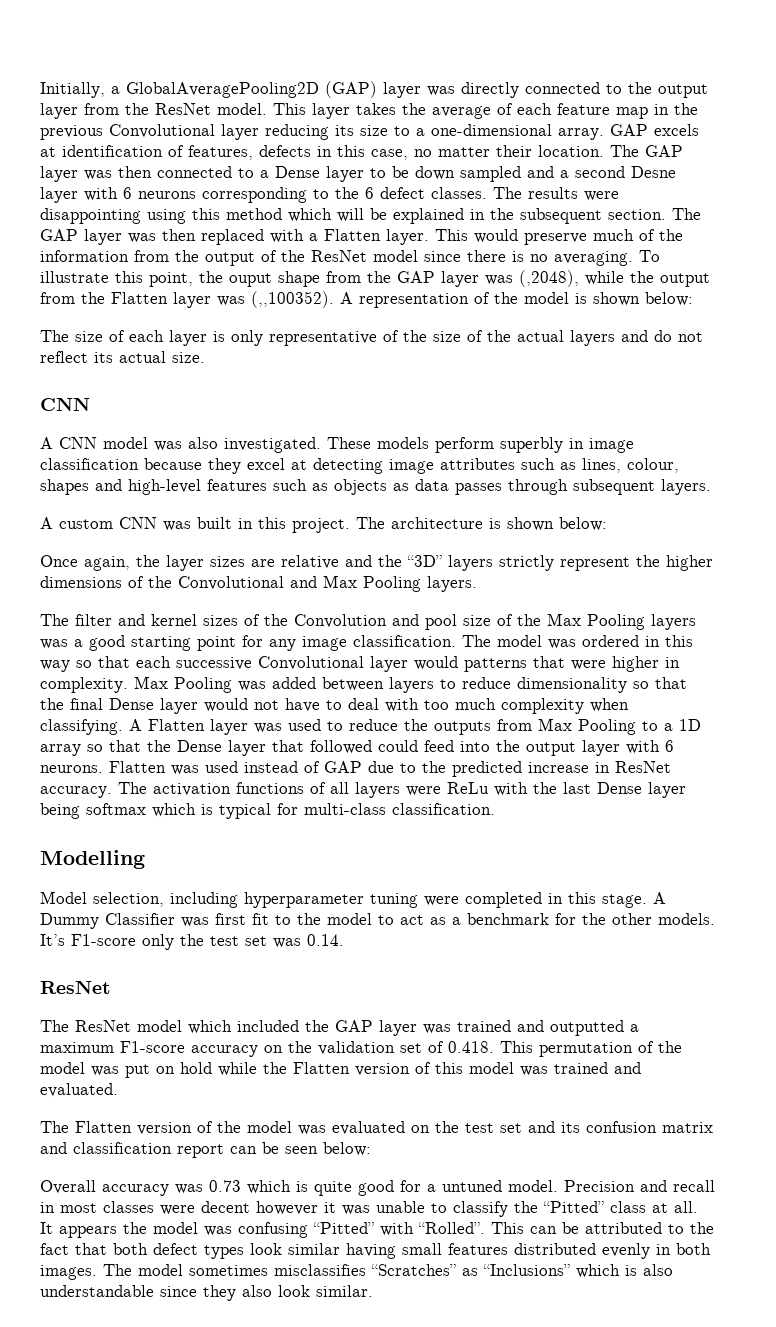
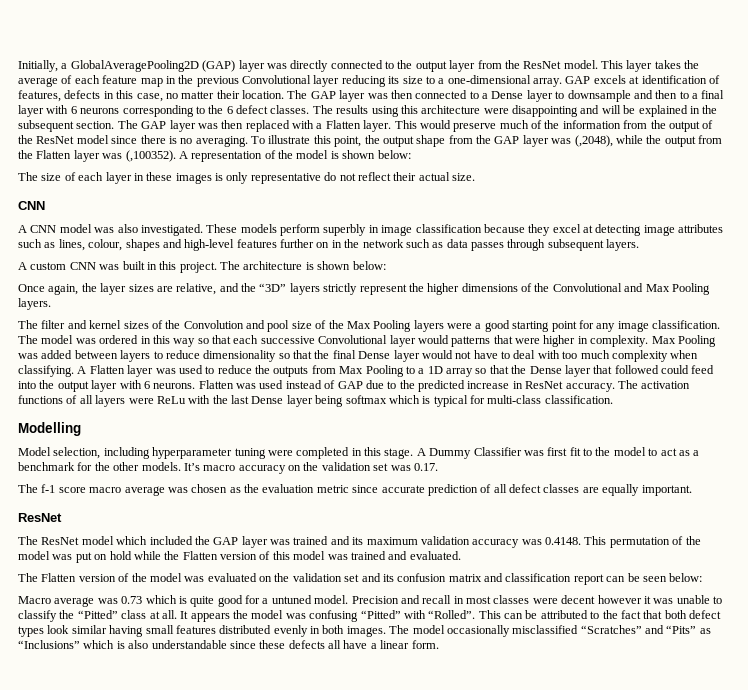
- The GAP layer was then connected to a Dense layer to be down sampled and a second Desne layer with 6 neurons corresponding to the 6 defect classes.
+ The GAP layer was then connected to a Dense layer to downsample and then to a final layer with 6 neurons corresponding to the 6 defect classes.
- The results were disappointing using this method which will be explained in the subsequent section.
+ The results using this architecture were disappointing and will be explained in the subsequent section.
- To illustrate this point, the ouput shape from the GAP layer was (,2048), while the output from the Flatten layer was (,,100352).
+ To illustrate this point, the output shape from the GAP layer was (,2048), while the output from the Flatten layer was (,100352).
- The size of each layer is only representative of the size of the actual layers and do not reflect its actual size.
+ The size of each layer in these images is only representative do not reflect their actual size.
- These models perform superbly in image classification because they excel at detecting image attributes such as lines, colour, shapes and high-level features such as objects as data passes through subsequent layers.
+ These models perform superbly in image classification because they excel at detecting image attributes such as lines, colour, shapes and high-level features further on in the network such as data passes through subsequent layers.
- Once again, the layer sizes are relative and the “3D” layers strictly represent the higher dimensions of the Convolutional and Max Pooling layers.
+ Once again, the layer sizes are relative, and the “3D” layers strictly represent the higher dimensions of the Convolutional and Max Pooling layers.
- The filter and kernel sizes of the Convolution and pool size of the Max Pooling layers was a good starting point for any image classification.
+ The filter and kernel sizes of the Convolution and pool size of the Max Pooling layers were a good starting point for any image classification.
- It’s F1-score only the test set was 0.14.
+ It’s macro accuracy on the validation set was 0.17.
+ The f-1 score macro average was chosen as the evaluation metric since accurate prediction of all defect classes are equally important.
- The ResNet model which included the GAP layer was trained and outputted a maximum F1-score accuracy on the validation set of 0.418. This permutation of the model was put on hold while the Flatten version of this model was trained and evaluated.
+ The ResNet model which included the GAP layer was trained and its maximum validation accuracy was 0.4148. This permutation of the model was put on hold while the Flatten version of this model was trained and evaluated.
- The Flatten version of the model was evaluated on the test set and its confusion matrix and classification report can be seen below:
+ The Flatten version of the model was evaluated on the validation set and its confusion matrix and classification report can be seen below:
- Overall accuracy was 0.73 which is quite good for a untuned model.
+ Macro average was 0.73 which is quite good for a untuned model.
- The model sometimes misclassifies “Scratches” as “Inclusions” which is also understandable since they also look similar.
+ The model occasionally misclassified “Scratches” and “Pits” as “Inclusions” which is also understandable since these defects all have a linear form.

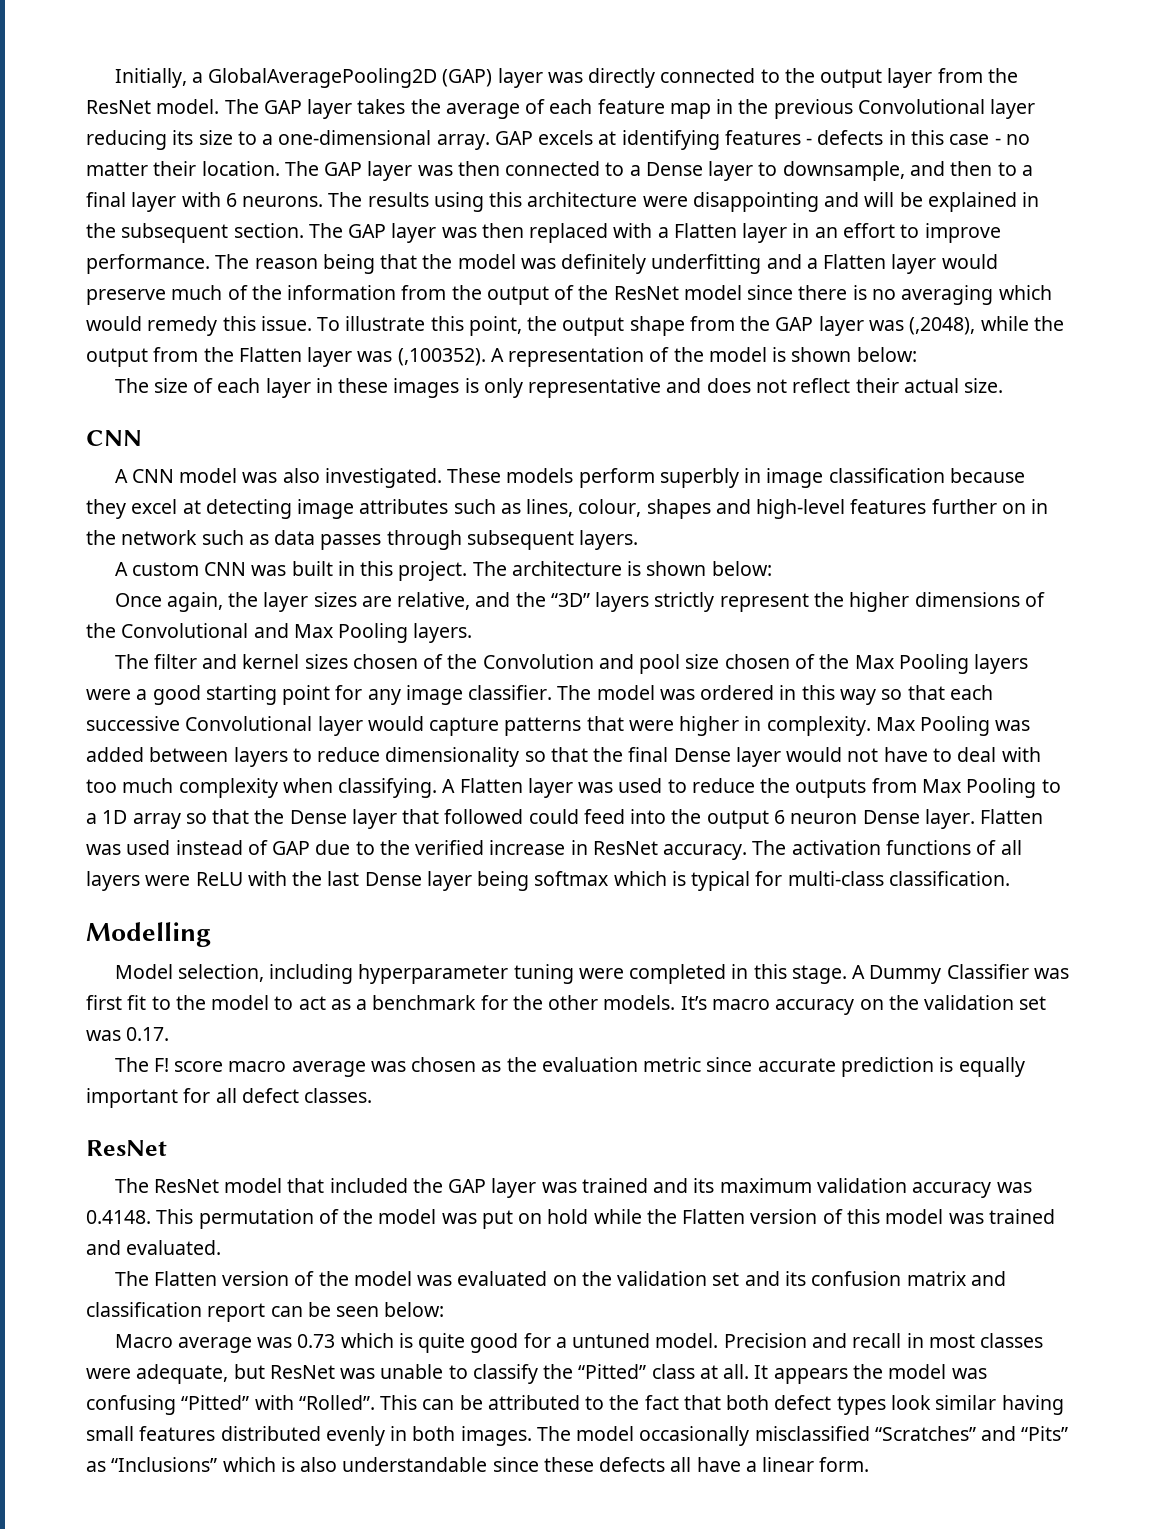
- This layer takes the average of each feature map in the previous Convolutional layer reducing its size to a one-dimensional array.
+ The GAP layer takes the average of each feature map in the previous Convolutional layer reducing its size to a one-dimensional array.
- GAP excels at identification of features, defects in this case, no matter their location.
+ GAP excels at identifying features - defects in this case - no matter their location.
- The GAP layer was then connected to a Dense layer to downsample and then to a final layer with 6 neurons corresponding to the 6 defect classes.
+ The GAP layer was then connected to a Dense layer to downsample, and then to a final layer with 6 neurons.
- The GAP layer was then replaced with a Flatten layer. This would preserve much of the information from the output of the ResNet model since there is no averaging.
+ The GAP layer was then replaced with a Flatten layer in an effort to improve performance. The reason being that the model was definitely underfitting and a Flatten layer would preserve much of the information from the output of the ResNet model since there is no averaging which would remedy this issue.
- The size of each layer in these images is only representative do not reflect their actual size.
+ The size of each layer in these images is only representative and does not reflect their actual size.
- The filter and kernel sizes of the Convolution and pool size of the Max Pooling layers were a good starting point for any image classification.
+ The filter and kernel sizes chosen of the Convolution and pool size chosen of the Max Pooling layers were a good starting point for any image classifier.
- The model was ordered in this way so that each successive Convolutional layer would patterns that were higher in complexity.
+ The model was ordered in this way so that each successive Convolutional layer would capture patterns that were higher in complexity.
- A Flatten layer was used to reduce the outputs from Max Pooling to a 1D array so that the Dense layer that followed could feed into the output layer with 6 neurons.
+ A Flatten layer was used to reduce the outputs from Max Pooling to a 1D array so that the Dense layer that followed could feed into the output 6 neuron Dense layer.
- Flatten was used instead of GAP due to the predicted increase in ResNet accuracy.
+ Flatten was used instead of GAP due to the verified increase in ResNet accuracy.
- The activation functions of all layers were ReLu with the last Dense layer being softmax which is typical for multi-class classification.
+ The activation functions of all layers were ReLU with the last Dense layer being softmax which is typical for multi-class classification.
- The f-1 score macro average was chosen as the evaluation metric since accurate prediction of all defect classes are equally important.
+ The F! score macro average was chosen as the evaluation metric since accurate prediction is equally important for all defect classes.
- The ResNet model which included the GAP layer was trained and its maximum validation accuracy was 0.4148. This permutation of the model was put on hold while the Flatten version of this model was trained and evaluated.
+ The ResNet model that included the GAP layer was trained and its maximum validation accuracy was 0.4148. This permutation of the model was put on hold while the Flatten version of this model was trained and evaluated.
- Precision and recall in most classes were decent however it was unable to classify the “Pitted” class at all.
+ Precision and recall in most classes were adequate, but ResNet was unable to classify the “Pitted” class at all.

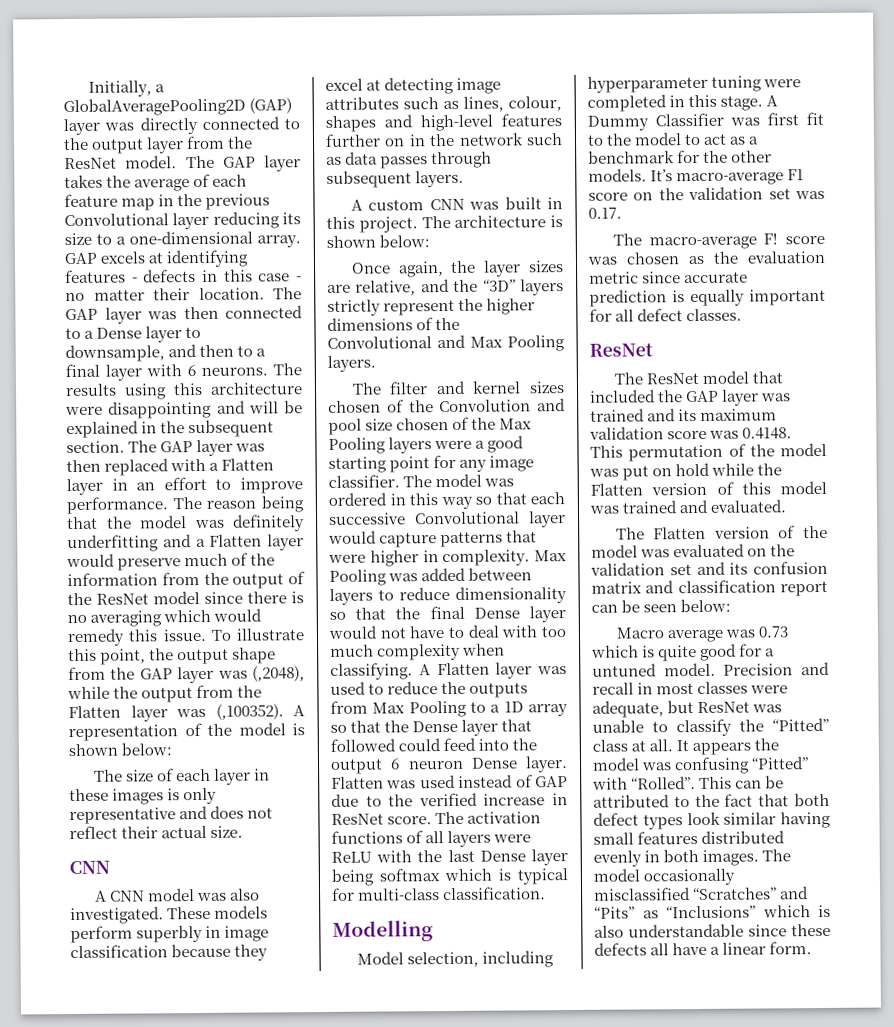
- Flatten was used instead of GAP due to the verified increase in ResNet accuracy.
+ Flatten was used instead of GAP due to the verified increase in ResNet score.
- It’s macro accuracy on the validation set was 0.17.
+ It’s macro-average F1 score on the validation set was 0.17.
- The F! score macro average was chosen as the evaluation metric since accurate prediction is equally important for all defect classes.
+ The macro-average F! score was chosen as the evaluation metric since accurate prediction is equally important for all defect classes.
- The ResNet model that included the GAP layer was trained and its maximum validation accuracy was 0.4148. This permutation of the model was put on hold while the Flatten version of this model was trained and evaluated.
+ The ResNet model that included the GAP layer was trained and its maximum validation score was 0.4148. This permutation of the model was put on hold while the Flatten version of this model was trained and evaluated.

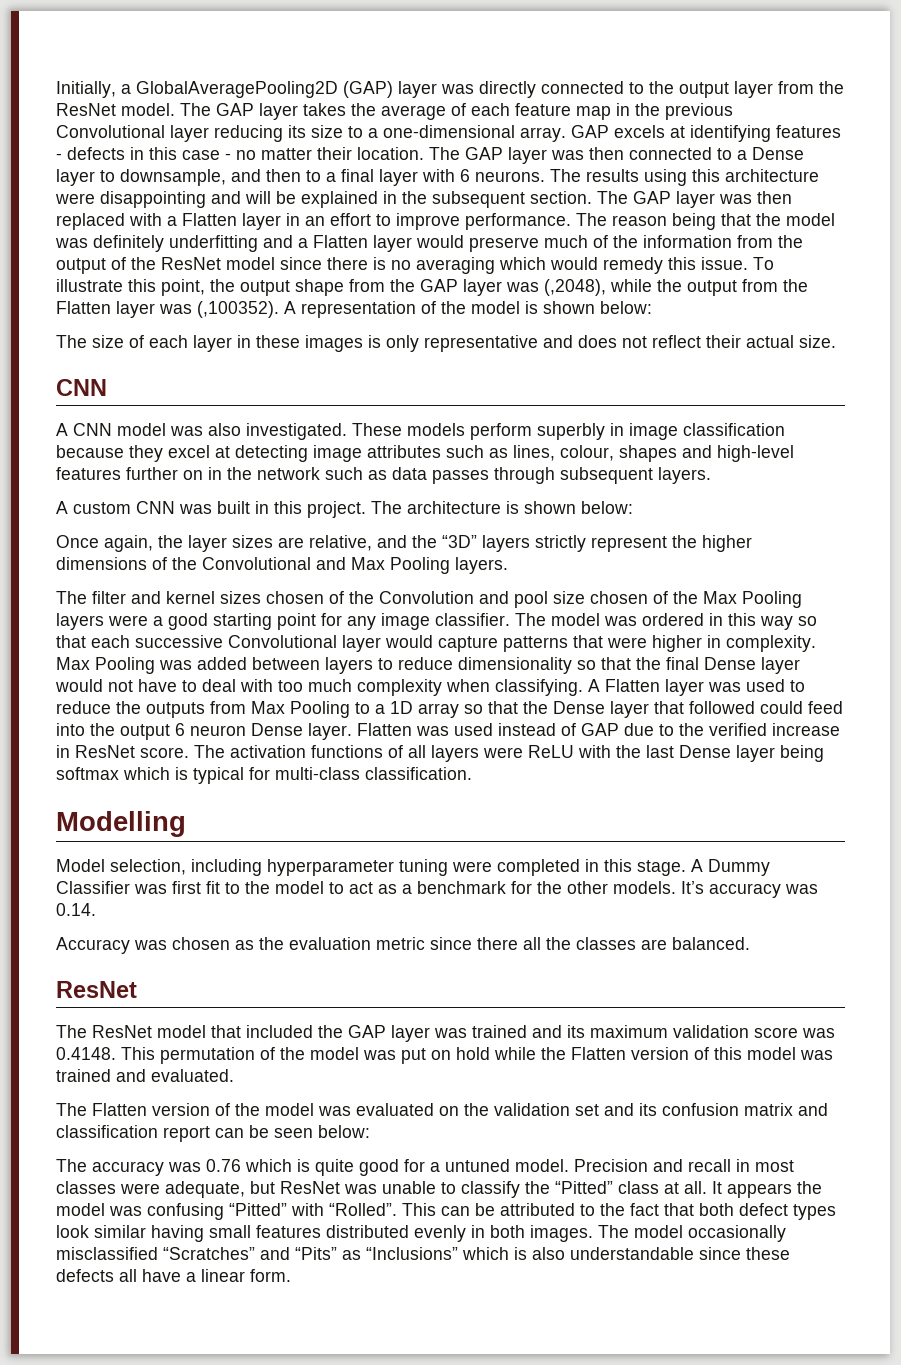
- It’s macro-average F1 score on the validation set was 0.17.
- The macro-average F! score was chosen as the evaluation metric since accurate prediction is equally important for all defect classes.
+ It’s accuracy was 0.14.
+ Accuracy was chosen as the evaluation metric since there all the classes are balanced.
- Macro average was 0.73 which is quite good for a untuned model.
+ The accuracy was 0.76 which is quite good for a untuned model.

